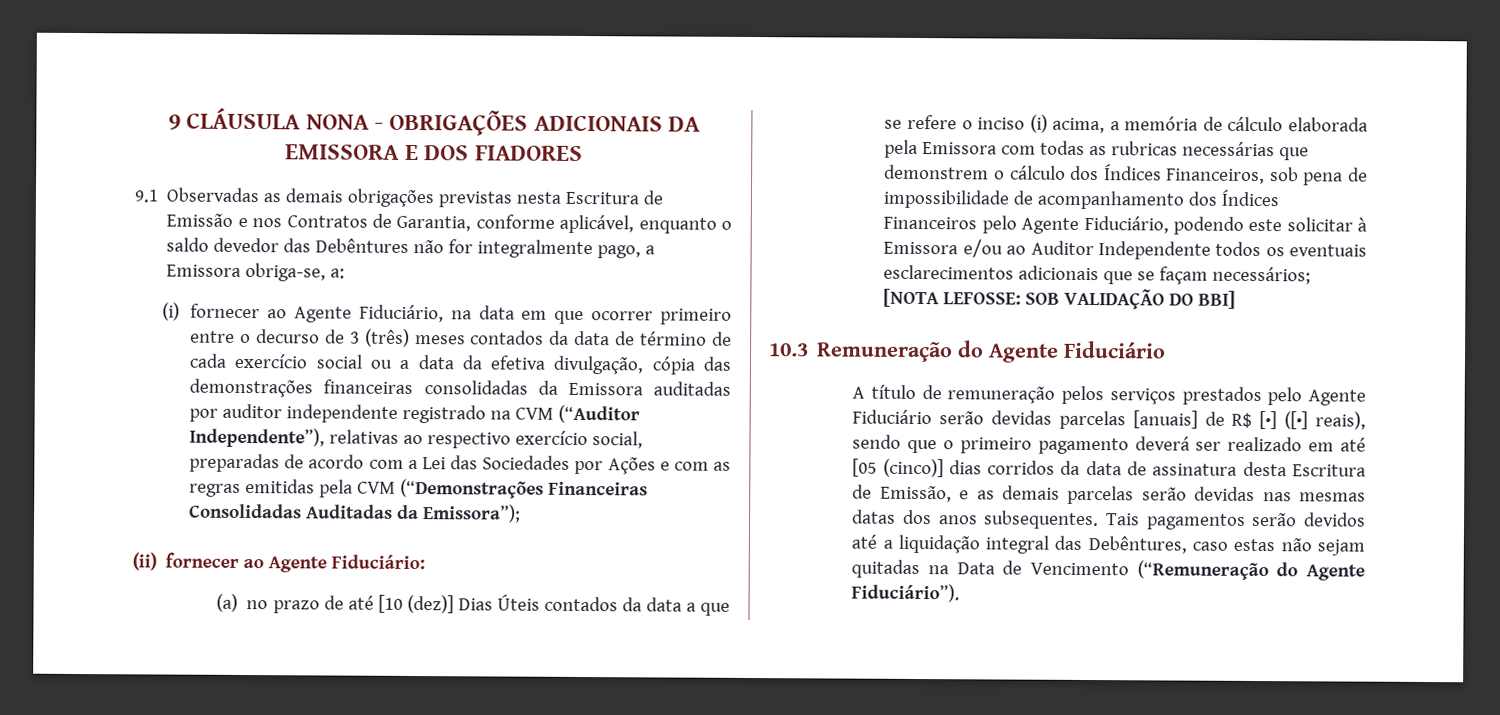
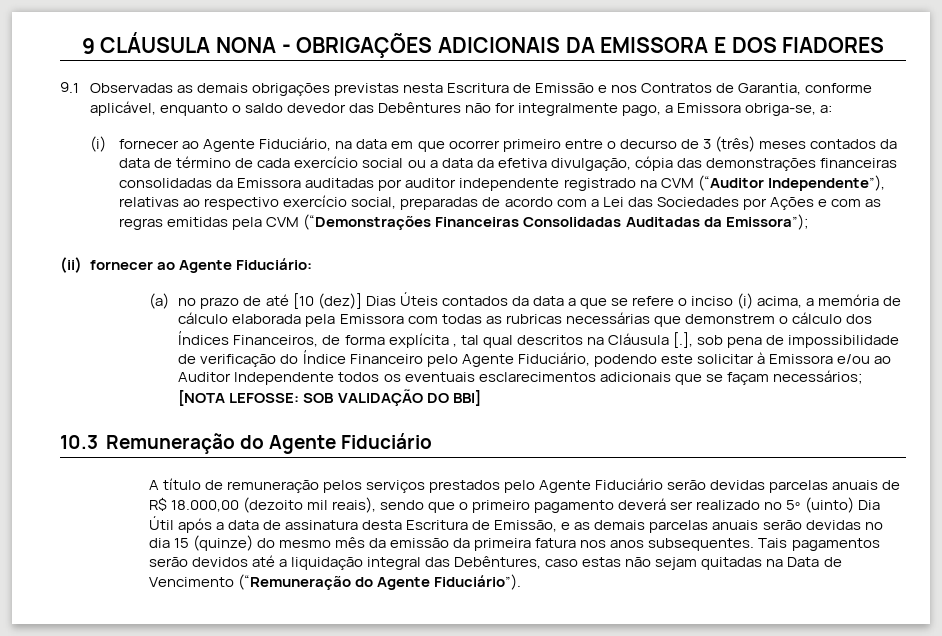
- (a) no prazo de até [10 (dez)] Dias Úteis contados da data a que se refere o inciso (i) acima, a memória de cálculo elaborada pela Emissora com todas as rubricas necessárias que demonstrem o cálculo dos Índices Financeiros, sob pena de impossibilidade de acompanhamento dos Índices Financeiros pelo Agente Fiduciário, podendo este solicitar à Emissora e/ou ao Auditor Independente todos os eventuais esclarecimentos adicionais que se façam necessários;
+ (a) no prazo de até [10 (dez)] Dias Úteis contados da data a que se refere o inciso (i) acima, a memória de cálculo elaborada pela Emissora com todas as rubricas necessárias que demonstrem o cálculo dos Índices Financeiros, de forma explícita , tal qual descritos na Cláusula [.], sob pena de impossibilidade de verificação do Índice Financeiro pelo Agente Fiduciário, podendo este solicitar à Emissora e/ou ao Auditor Independente todos os eventuais esclarecimentos adicionais que se façam necessários;
- A título de remuneração pelos serviços prestados pelo Agente Fiduciário serão devidas parcelas [anuais] de R$ [•] ([•] reais), sendo que o primeiro pagamento deverá ser realizado em até [05 (cinco)] dias corridos da data de assinatura desta Escritura de Emissão, e as demais parcelas serão devidas nas mesmas datas dos anos subsequentes.
+ A título de remuneração pelos serviços prestados pelo Agente Fiduciário serão devidas parcelas anuais de R$ 18.000,00 (dezoito mil reais), sendo que o primeiro pagamento deverá ser realizado no 5º (uinto) Dia Útil após a data de assinatura desta Escritura de Emissão, e as demais parcelas anuais serão devidas no dia 15 (quinze) do mesmo mês da emissão da primeira fatura nos anos subsequentes.

